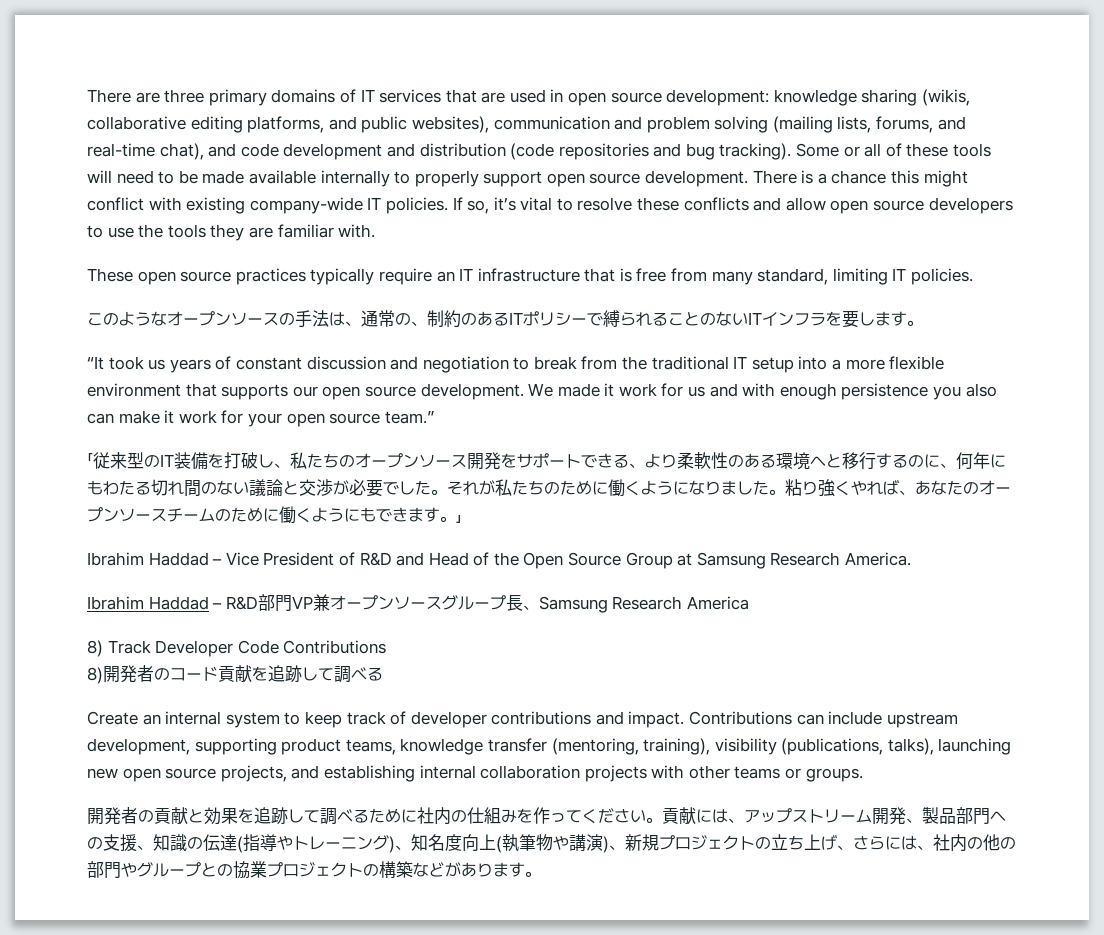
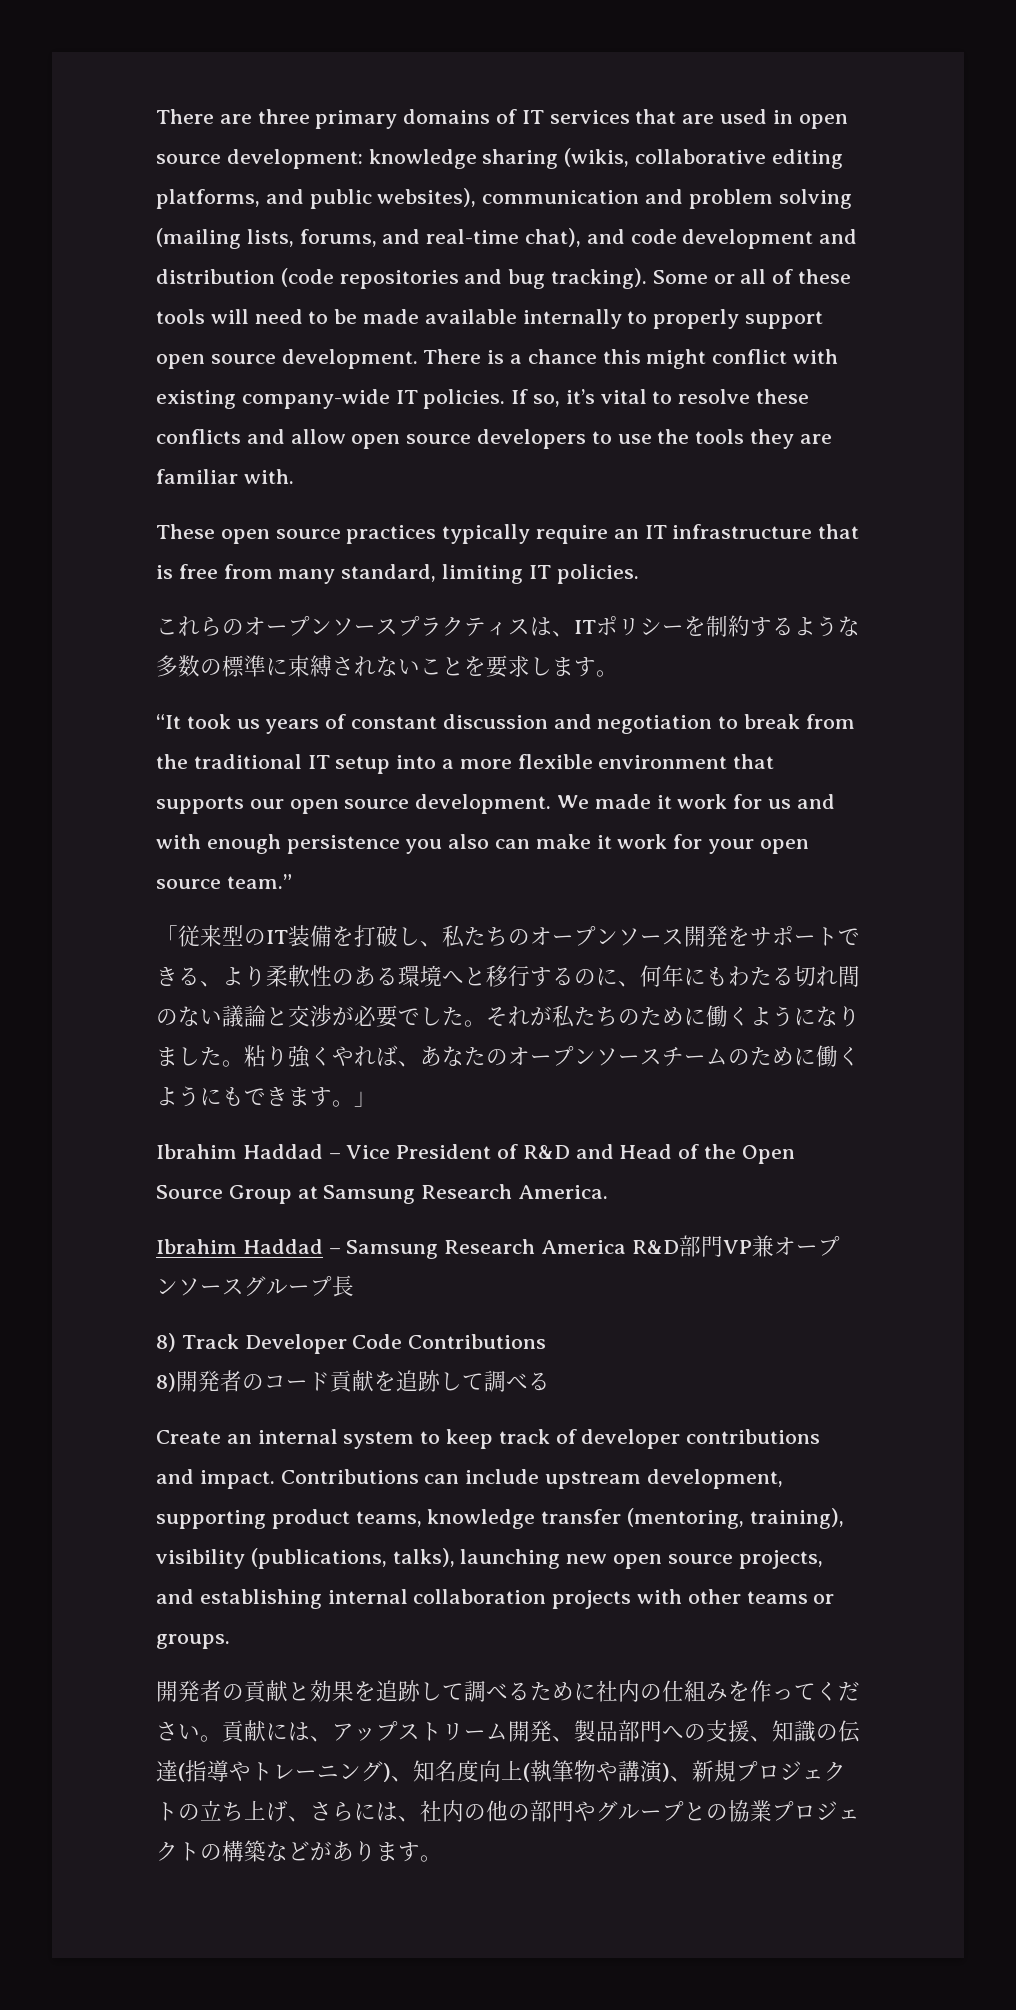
- このようなオープンソースの手法は、通常の、制約のあるITポリシーで縛られることのないITインフラを要します。
+ これらのオープンソースプラクティスは、ITポリシーを制約するような多数の標準に束縛されないことを要求します。
- Ibrahim Haddad – R&D部門VP兼オープンソースグループ長、Samsung Research America
+ Ibrahim Haddad – Samsung Research America R&D部門VP兼オープンソースグループ長

